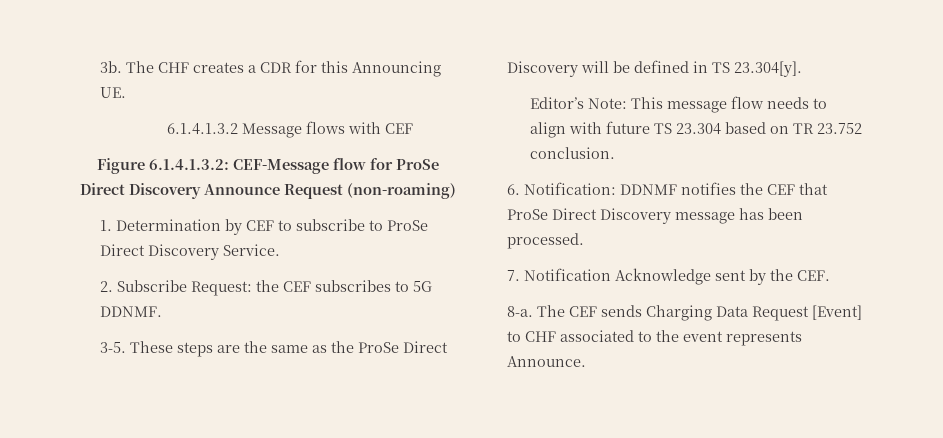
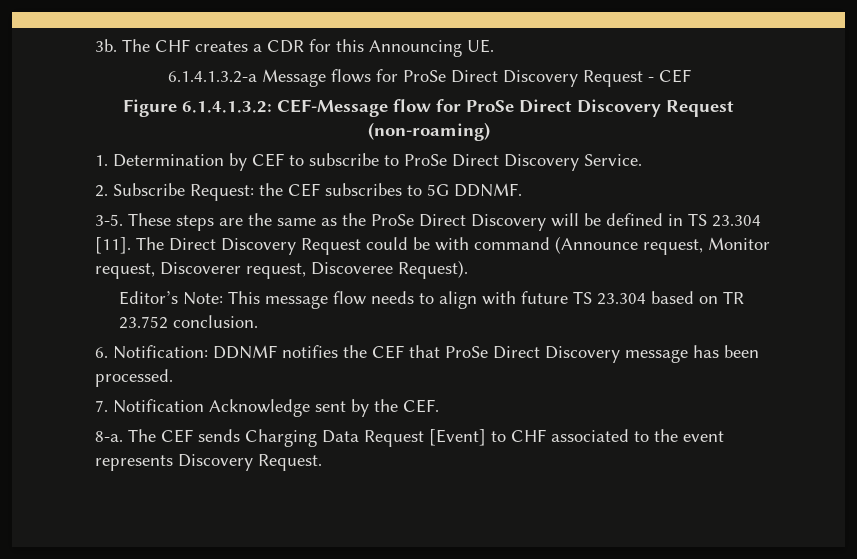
- 6.1.4.1.3.2 Message flows with CEF
+ 6.1.4.1.3.2-a Message flows for ProSe Direct Discovery Request - CEF
- Figure 6.1.4.1.3.2: CEF-Message flow for ProSe Direct Discovery Announce Request (non-roaming)
+ Figure 6.1.4.1.3.2: CEF-Message flow for ProSe Direct Discovery Request (non-roaming)
- These steps are the same as the ProSe Direct Discovery will be defined in TS 23.304[y].
+ These steps are the same as the ProSe Direct Discovery will be defined in TS 23.304 [11]. The Direct Discovery Request could be with command (Announce request, Monitor request, Discoverer request, Discoveree Request).
- The CEF sends Charging Data Request [Event] to CHF associated to the event represents Announce.
+ The CEF sends Charging Data Request [Event] to CHF associated to the event represents Discovery Request.

